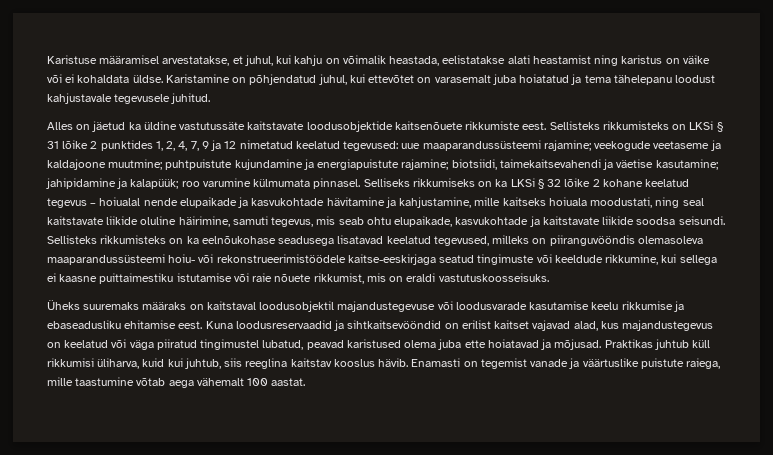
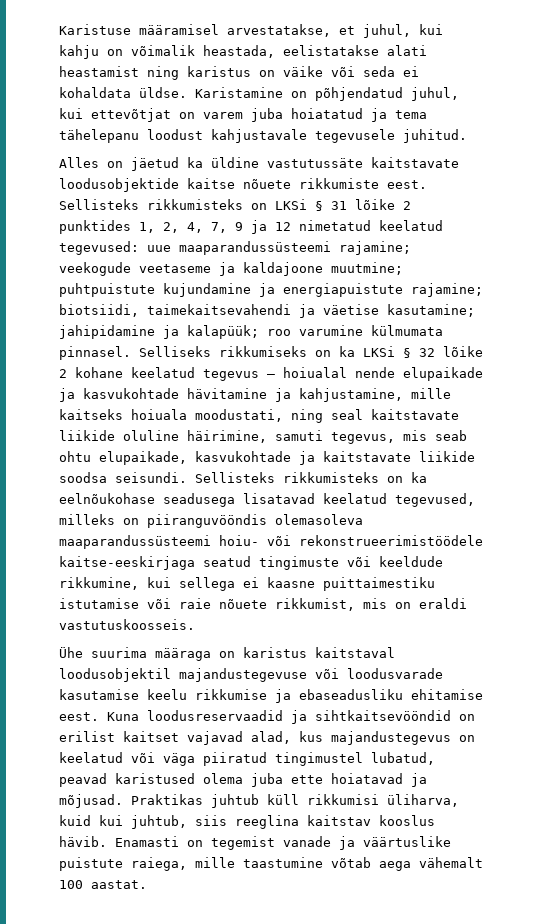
- Karistuse määramisel arvestatakse, et juhul, kui kahju on võimalik heastada, eelistatakse alati heastamist ning karistus on väike või ei kohaldata üldse.
+ Karistuse määramisel arvestatakse, et juhul, kui kahju on võimalik heastada, eelistatakse alati heastamist ning karistus on väike või seda ei kohaldata üldse.
- Karistamine on põhjendatud juhul, kui ettevõtet on varasemalt juba hoiatatud ja tema tähelepanu loodust kahjustavale tegevusele juhitud.
+ Karistamine on põhjendatud juhul, kui ettevõtjat on varem juba hoiatatud ja tema tähelepanu loodust kahjustavale tegevusele juhitud.
- Alles on jäetud ka üldine vastutussäte kaitstavate loodusobjektide kaitsenõuete rikkumiste eest.
+ Alles on jäetud ka üldine vastutussäte kaitstavate loodusobjektide kaitse nõuete rikkumiste eest.
- Sellisteks rikkumisteks on ka eelnõukohase seadusega lisatavad keelatud tegevused, milleks on piiranguvööndis olemasoleva maaparandussüsteemi hoiu- või rekonstrueerimistöödele kaitse-eeskirjaga seatud tingimuste või keeldude rikkumine, kui sellega ei kaasne puittaimestiku istutamise või raie nõuete rikkumist, mis on eraldi vastutuskoosseisuks.
- Üheks suuremaks määraks on kaitstaval loodusobjektil majandustegevuse või loodusvarade kasutamise keelu rikkumise ja ebaseadusliku ehitamise eest.
+ Sellisteks rikkumisteks on ka eelnõukohase seadusega lisatavad keelatud tegevused, milleks on piiranguvööndis olemasoleva maaparandussüsteemi hoiu- või rekonstrueerimistöödele kaitse-eeskirjaga seatud tingimuste või keeldude rikkumine, kui sellega ei kaasne puittaimestiku istutamise või raie nõuete rikkumist, mis on eraldi vastutuskoosseis.
+ Ühe suurima määraga on karistus kaitstaval loodusobjektil majandustegevuse või loodusvarade kasutamise keelu rikkumise ja ebaseadusliku ehitamise eest.

